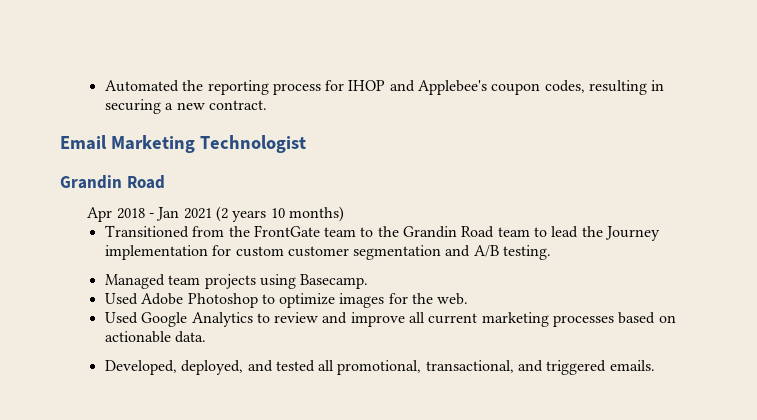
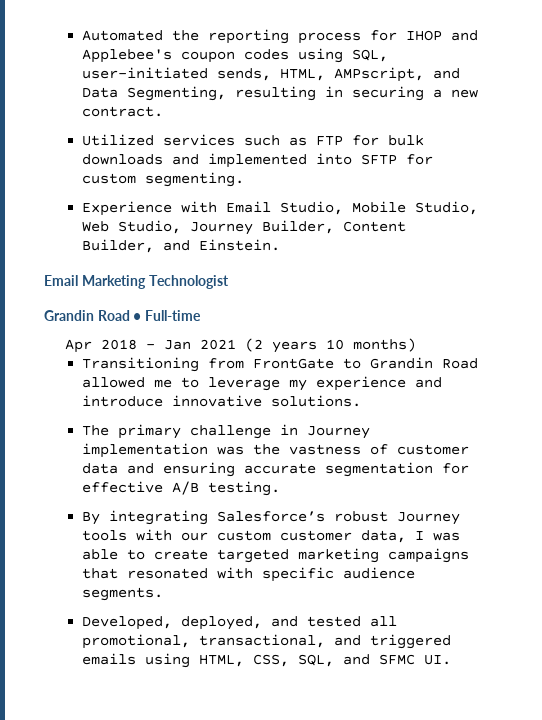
- Automated the reporting process for IHOP and Applebee's coupon codes, resulting in securing a new contract.
+ Automated the reporting process for IHOP and Applebee's coupon codes using SQL, user-initiated sends, HTML, AMPscript, and Data Segmenting, resulting in securing a new contract.
+ Utilized services such as FTP for bulk downloads and implemented into SFTP for custom segmenting.
+ Experience with Email Studio, Mobile Studio, Web Studio, Journey Builder, Content Builder, and Einstein.
  Email Marketing Technologist
- Grandin Road
+ Grandin Road • Full-time
- Transitioned from the FrontGate team to the Grandin Road team to lead the Journey implementation for custom customer segmentation and A/B testing.
- Managed team projects using Basecamp.
- Used Adobe Photoshop to optimize images for the web.
- Used Google Analytics to review and improve all current marketing processes based on actionable data.
+ Transitioning from FrontGate to Grandin Road allowed me to leverage my experience and introduce innovative solutions.
+ The primary challenge in Journey implementation was the vastness of customer data and ensuring accurate segmentation for effective A/B testing.
+ By integrating Salesforce’s robust Journey tools with our custom customer data, I was able to create targeted marketing campaigns that resonated with specific audience segments.
- Developed, deployed, and tested all promotional, transactional, and triggered emails.
+ Developed, deployed, and tested all promotional, transactional, and triggered emails using HTML, CSS, SQL, and SFMC UI.

